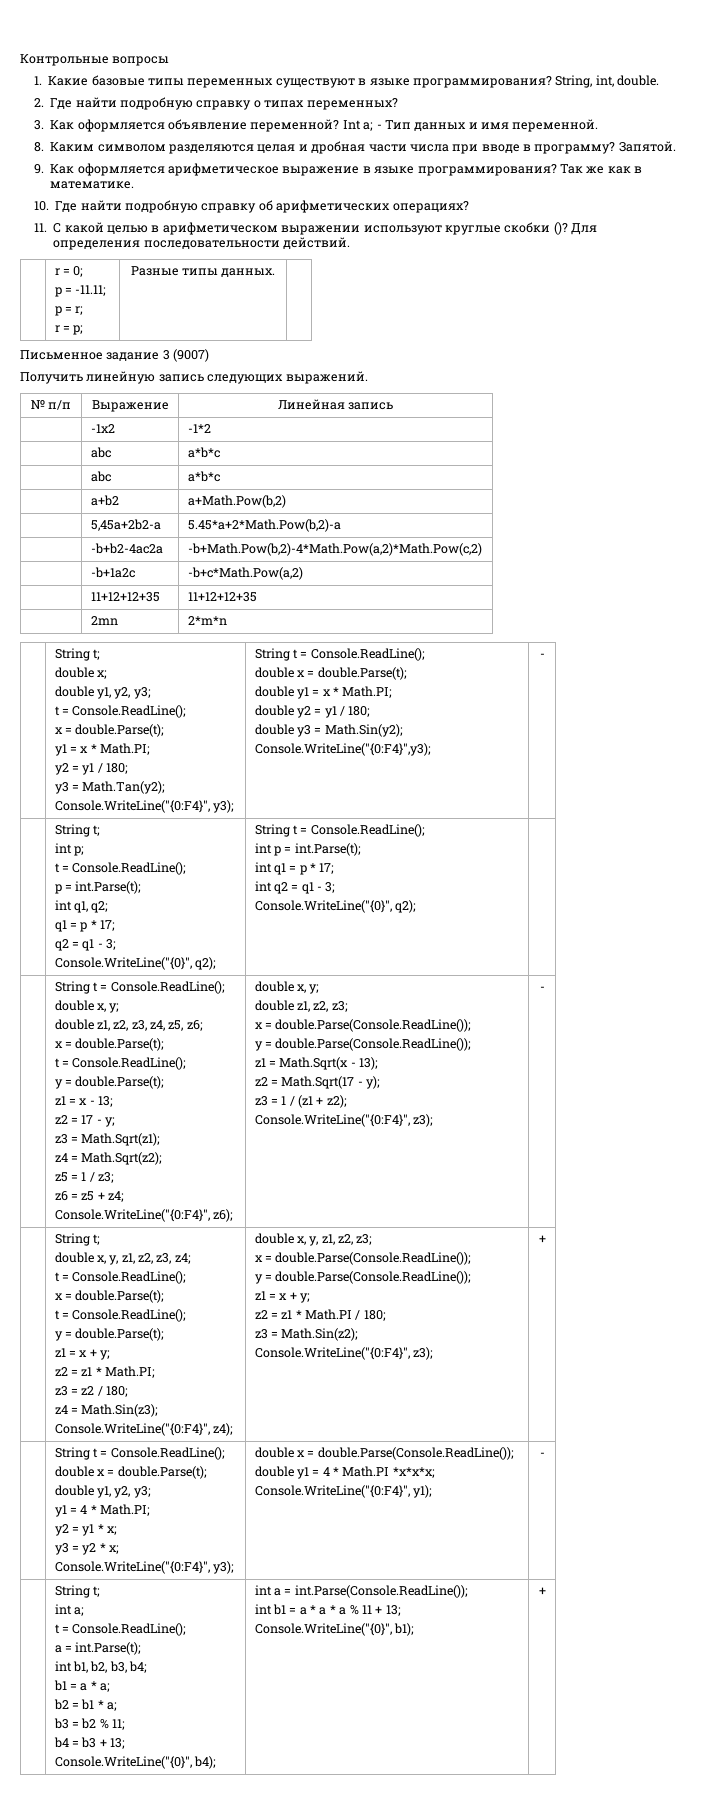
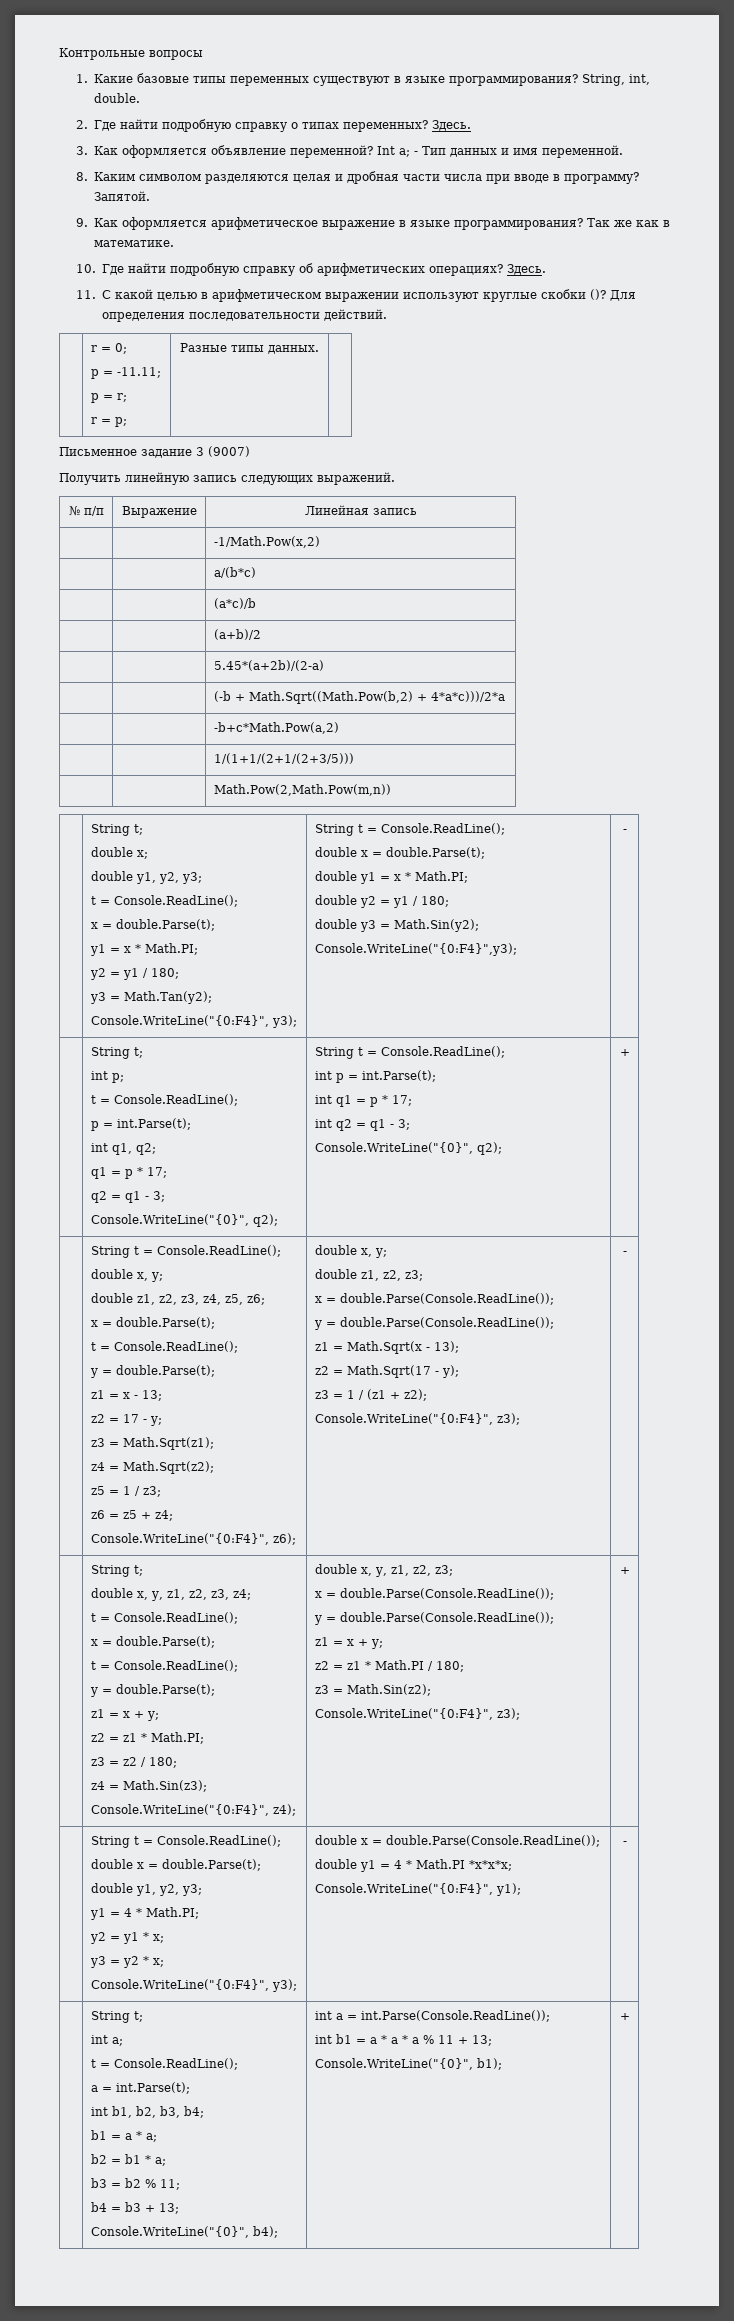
- 2. Где найти подробную справку о типах переменных?
+ 2. Где найти подробную справку о типах переменных? Здесь.
- 10. Где найти подробную справку об арифметических операциях?
+ 10. Где найти подробную справку об арифметических операциях? Здесь.
- | -1x2 | -1*2
- | abc | a*b*c
- | abc | a*b*c
- | a+b2 | a+Math.Pow(b,2)
- | 5,45a+2b2-a | 5.45*a+2*Math.Pow(b,2)-a
- | -b+b2-4ac2a | -b+Math.Pow(b,2)-4*Math.Pow(a,2)*Math.Pow(c,2)
- | -b+1a2c | -b+c*Math.Pow(a,2)
- | 11+12+12+35 | 11+12+12+35
- | 2mn | 2*m*n
+ | | -1/Math.Pow(x,2)
+ | | a/(b*c)
+ | | (a*c)/b
+ | | (a+b)/2
+ | | 5.45*(a+2b)/(2-a)
+ | | (-b + Math.Sqrt((Math.Pow(b,2) + 4*a*c)))/2*a
+ | | -b+c*Math.Pow(a,2)
+ | | 1/(1+1/(2+1/(2+3/5)))
+ | | Math.Pow(2,Math.Pow(m,n))
  int q2 = q1 - 3;
- Console.WriteLine("{0}", q2);
+ Console.WriteLine("{0}", q2); | +

